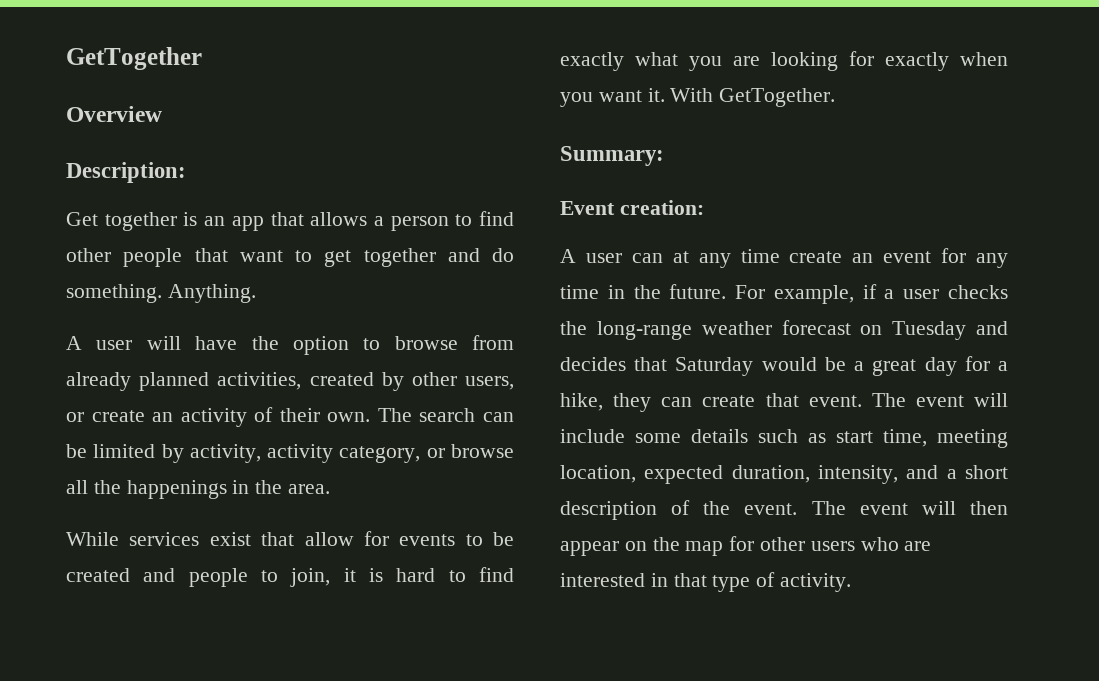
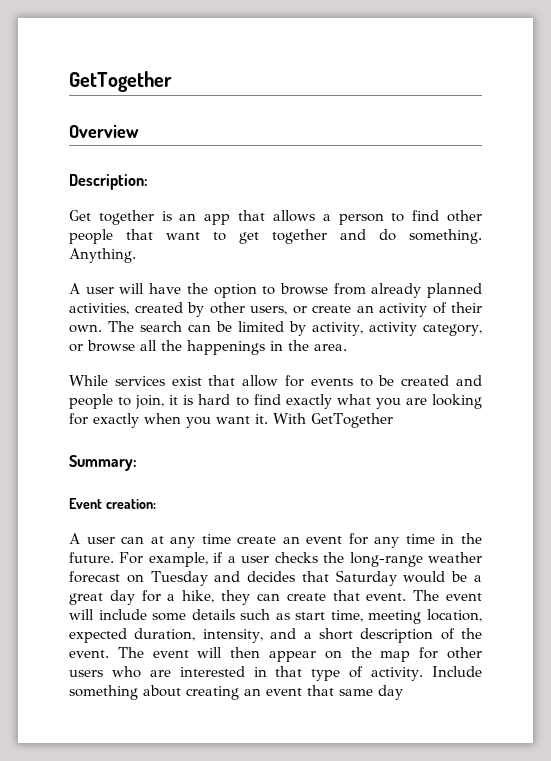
- With GetTogether.
+ With GetTogether
+ Include something about creating an event that same day

